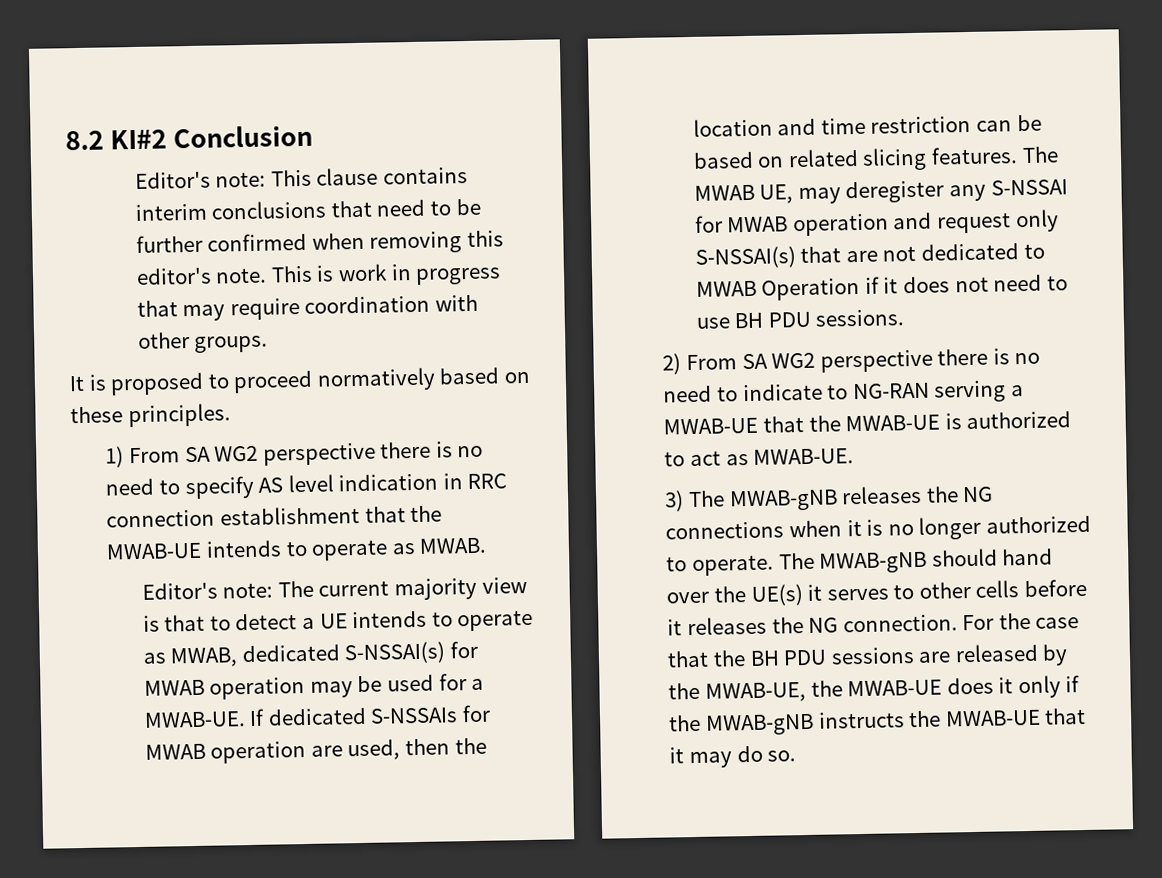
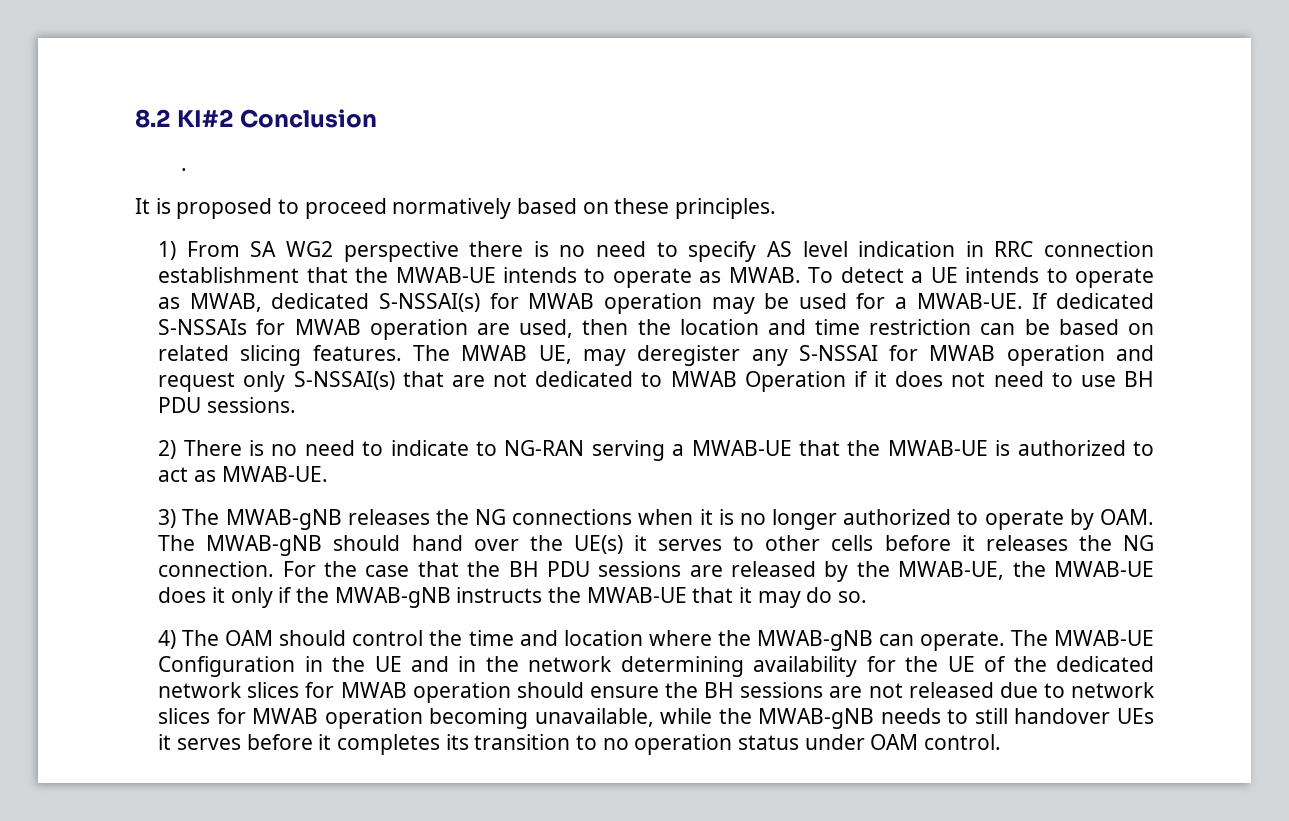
- Editor's note: This clause contains interim conclusions that need to be further confirmed when removing this editor's note. This is work in progress that may require coordination with other groups.
+ .
- 1) From SA WG2 perspective there is no need to specify AS level indication in RRC connection establishment that the MWAB-UE intends to operate as MWAB.
- Editor's note: The current majority view is that to detect a UE intends to operate as MWAB, dedicated S-NSSAI(s) for MWAB operation may be used for a MWAB-UE.
+ 1) From SA WG2 perspective there is no need to specify AS level indication in RRC connection establishment that the MWAB-UE intends to operate as MWAB. To detect a UE intends to operate as MWAB, dedicated S-NSSAI(s) for MWAB operation may be used for a MWAB-UE.
- 2) From SA WG2 perspective there is no need to indicate to NG-RAN serving a MWAB-UE that the MWAB-UE is authorized to act as MWAB-UE.
+ 2) There is no need to indicate to NG-RAN serving a MWAB-UE that the MWAB-UE is authorized to act as MWAB-UE.
- 3) The MWAB-gNB releases the NG connections when it is no longer authorized to operate. The MWAB-gNB should hand over the UE(s) it serves to other cells before it releases the NG connection.
+ 3) The MWAB-gNB releases the NG connections when it is no longer authorized to operate by OAM. The MWAB-gNB should hand over the UE(s) it serves to other cells before it releases the NG connection.
+ 4) The OAM should control the time and location where the MWAB-gNB can operate. The MWAB-UE Configuration in the UE and in the network determining availability for the UE of the dedicated network slices for MWAB operation should ensure the BH sessions are not released due to network slices for MWAB operation becoming unavailable, while the MWAB-gNB needs to still handover UEs it serves before it completes its transition to no operation status under OAM control.

